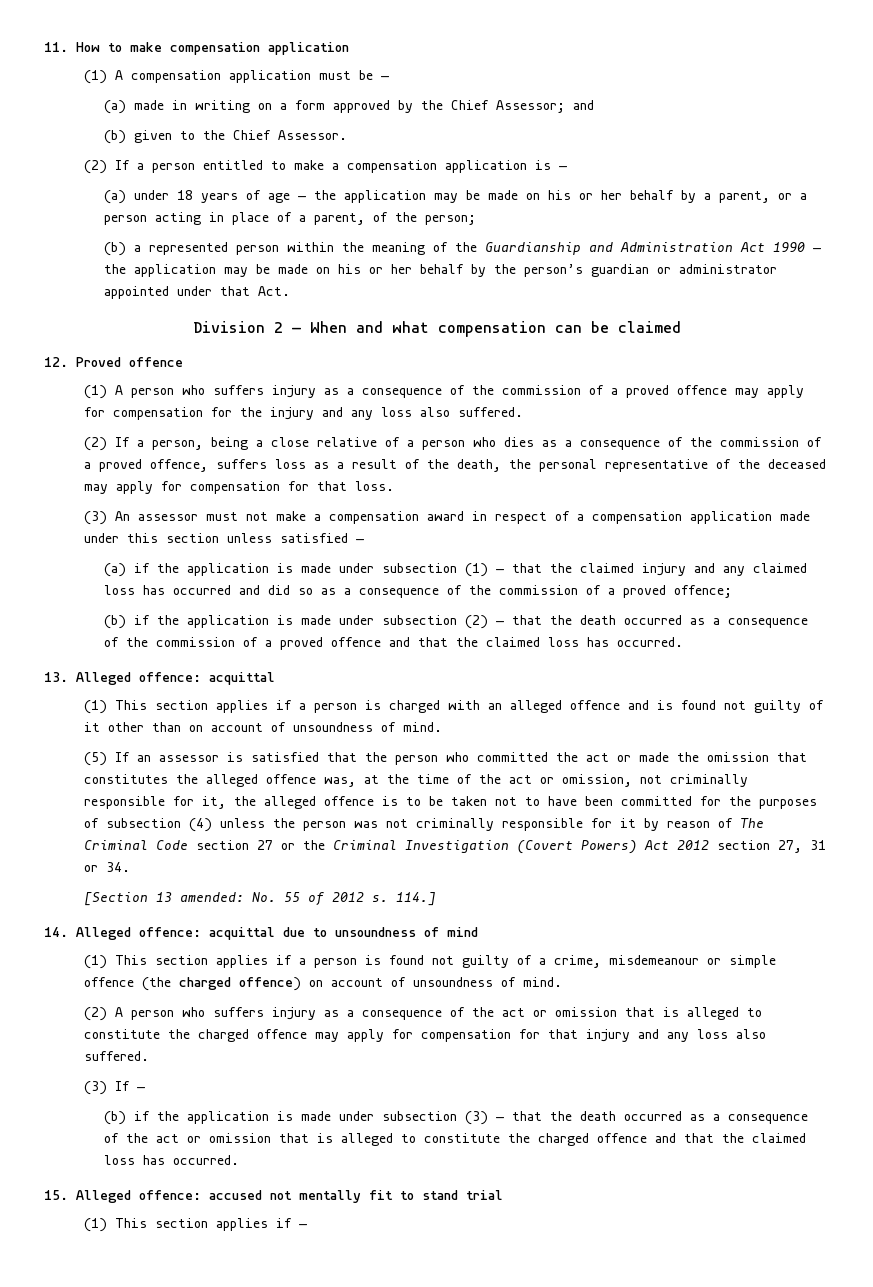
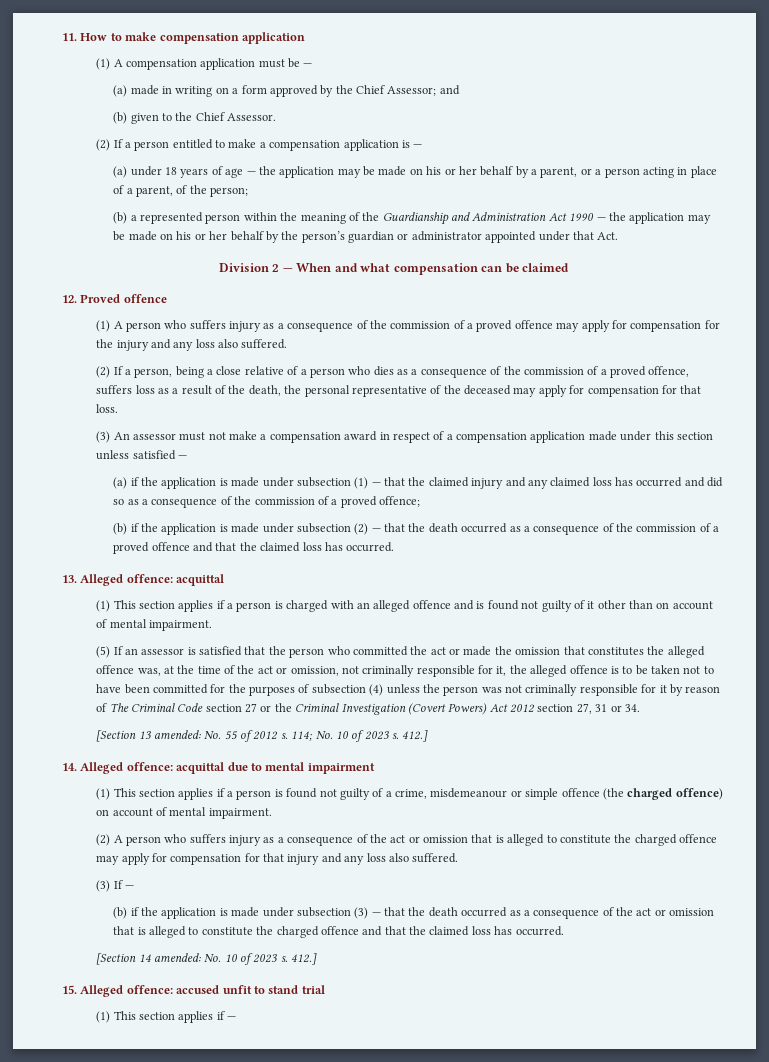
- (1) This section applies if a person is charged with an alleged offence and is found not guilty of it other than on account of unsoundness of mind.
+ (1) This section applies if a person is charged with an alleged offence and is found not guilty of it other than on account of mental impairment.
- 114.]
+ 114; No. 10 of 2023 s. 412.]
- 14. Alleged offence: acquittal due to unsoundness of mind
+ 14. Alleged offence: acquittal due to mental impairment
- (1) This section applies if a person is found not guilty of a crime, misdemeanour or simple offence (the charged offence) on account of unsoundness of mind.
+ (1) This section applies if a person is found not guilty of a crime, misdemeanour or simple offence (the charged offence) on account of mental impairment.
+ [Section 14 amended: No. 10 of 2023 s. 412.]
- 15. Alleged offence: accused not mentally fit to stand trial
+ 15. Alleged offence: accused unfit to stand trial

